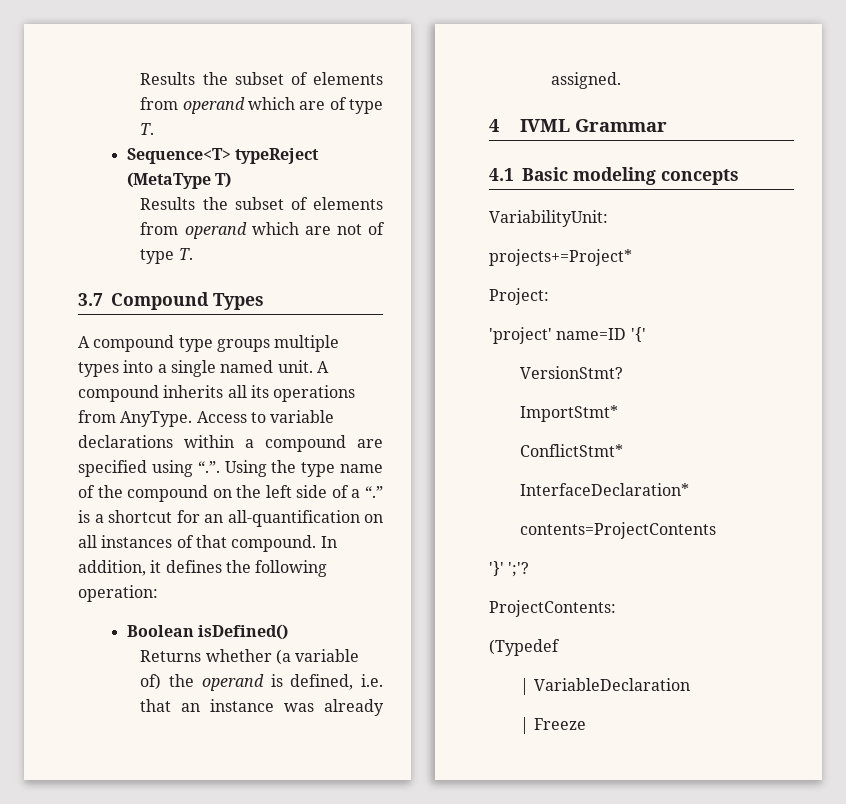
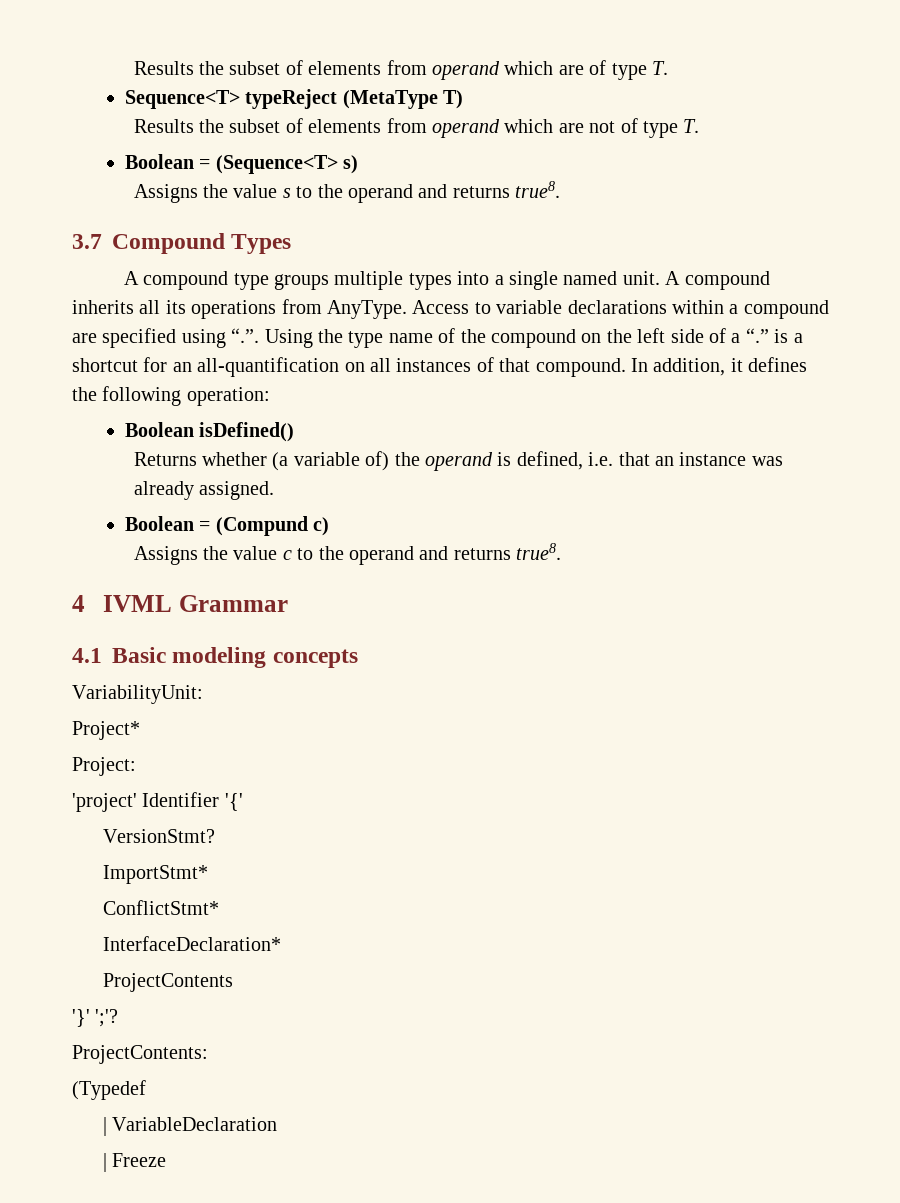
+ Boolean = (Sequence<T> s)
+ Assigns the value s to the operand and returns true8.
+ Boolean = (Compund c)
+ Assigns the value c to the operand and returns true8.
- projects+=Project*
+ Project*
- 'project' name=ID '{'
+ 'project' Identifier '{'
- contents=ProjectContents
+ ProjectContents

